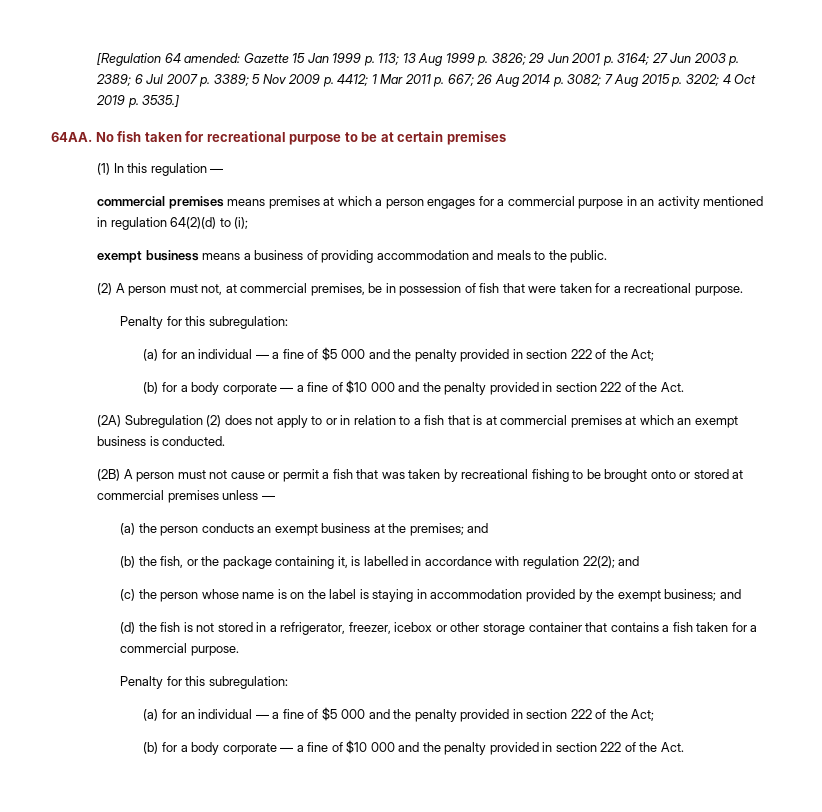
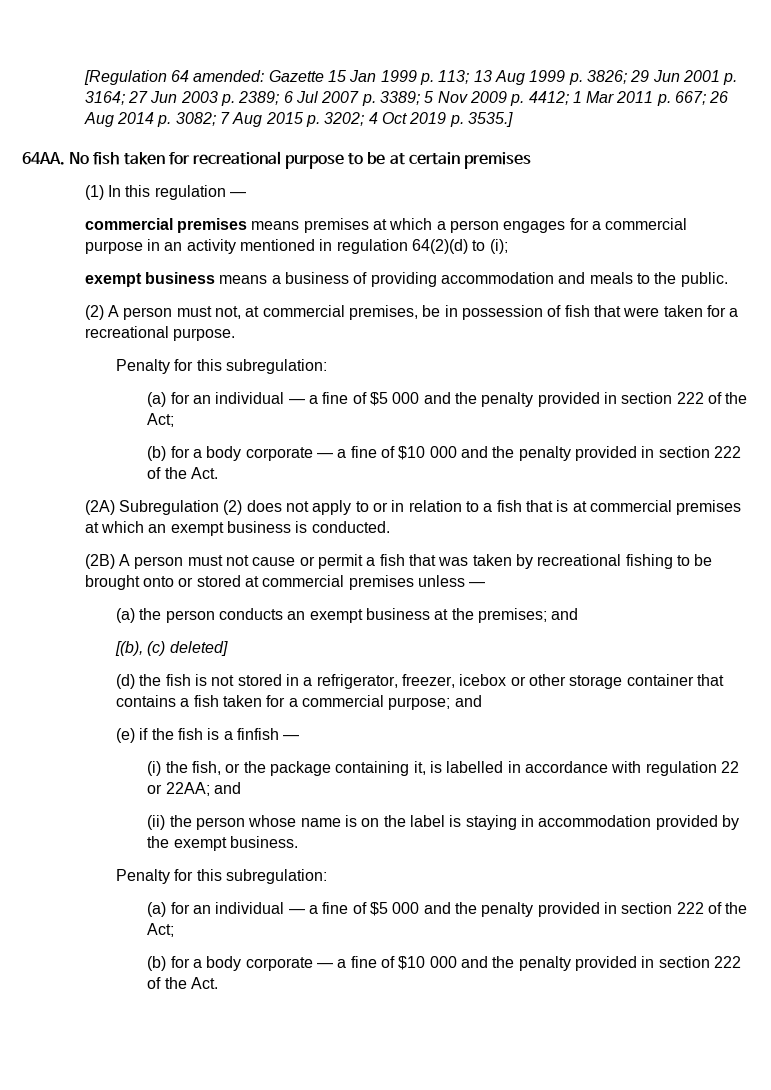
- (b) the fish, or the package containing it, is labelled in accordance with regulation 22(2); and
- (c) the person whose name is on the label is staying in accommodation provided by the exempt business; and
+ [(b), (c) deleted]
- (d) the fish is not stored in a refrigerator, freezer, icebox or other storage container that contains a fish taken for a commercial purpose.
+ (d) the fish is not stored in a refrigerator, freezer, icebox or other storage container that contains a fish taken for a commercial purpose; and
+ (e) if the fish is a finfish —
+ (i) the fish, or the package containing it, is labelled in accordance with regulation 22 or 22AA; and
+ (ii) the person whose name is on the label is staying in accommodation provided by the exempt business.

